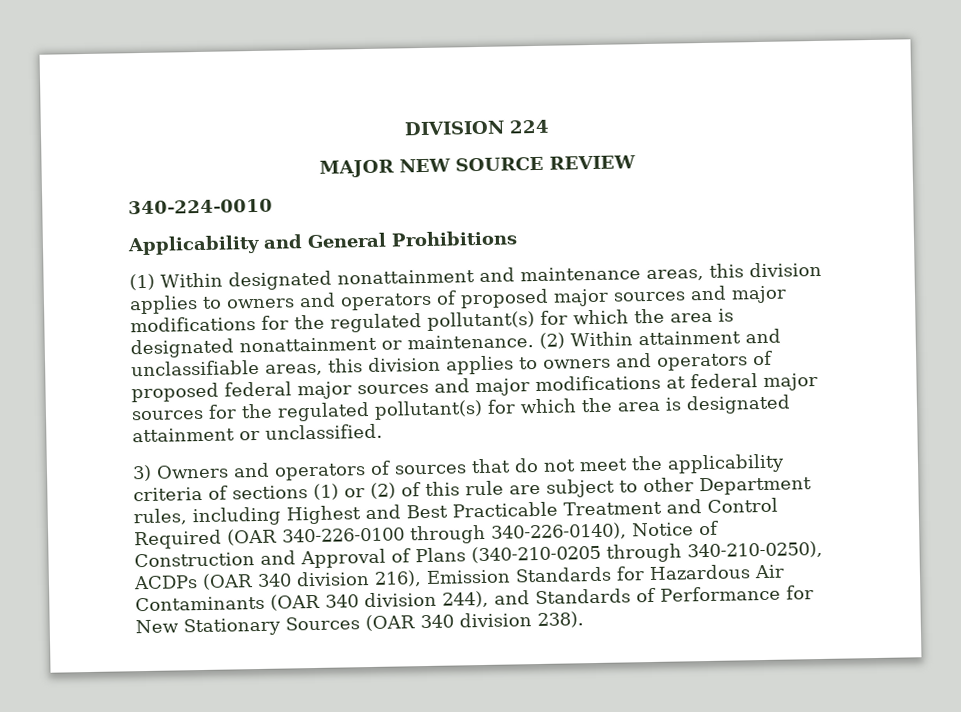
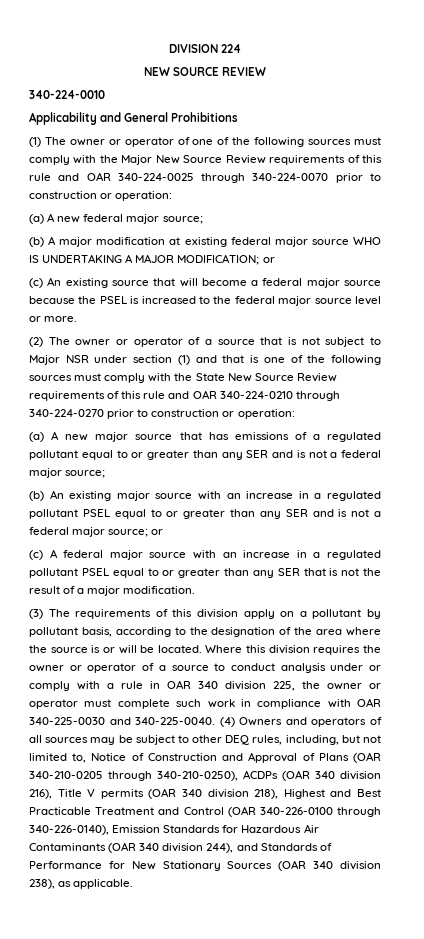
- MAJOR NEW SOURCE REVIEW
+ NEW SOURCE REVIEW
- (1) Within designated nonattainment and maintenance areas, this division applies to owners and operators of proposed major sources and major modifications for the regulated pollutant(s) for which the area is designated nonattainment or maintenance. (2) Within attainment and unclassifiable areas, this division applies to owners and operators of proposed federal major sources and major modifications at federal major sources for the regulated pollutant(s) for which the area is designated attainment or unclassified.
- 3) Owners and operators of sources that do not meet the applicability criteria of sections (1) or (2) of this rule are subject to other Department rules, including Highest and Best Practicable Treatment and Control Required (OAR 340-226-0100 through 340-226-0140), Notice of Construction and Approval of Plans (340-210-0205 through 340-210-0250), ACDPs (OAR 340 division 216), Emission Standards for Hazardous Air Contaminants (OAR 340 division 244), and Standards of Performance for New Stationary Sources (OAR 340 division 238).
+ (1) The owner or operator of one of the following sources must comply with the Major New Source Review requirements of this rule and OAR 340-224-0025 through 340-224-0070 prior to construction or operation:
+ (a) A new federal major source;
+ (b) A major modification at existing federal major source WHO IS UNDERTAKING A MAJOR MODIFICATION; or
+ (c) An existing source that will become a federal major source because the PSEL is increased to the federal major source level or more.
+ (2) The owner or operator of a source that is not subject to Major NSR under section (1) and that is one of the following sources must comply with the State New Source Review requirements of this rule and OAR 340-224-0210 through 340-224-0270 prior to construction or operation:
+ (a) A new major source that has emissions of a regulated pollutant equal to or greater than any SER and is not a federal major source;
+ (b) An existing major source with an increase in a regulated pollutant PSEL equal to or greater than any SER and is not a federal major source; or
+ (c) A federal major source with an increase in a regulated pollutant PSEL equal to or greater than any SER that is not the result of a major modification.
+ (3) The requirements of this division apply on a pollutant by pollutant basis, according to the designation of the area where the source is or will be located. Where this division requires the owner or operator of a source to conduct analysis under or comply with a rule in OAR 340 division 225, the owner or operator must complete such work in compliance with OAR 340-225-0030 and 340-225-0040. (4) Owners and operators of all sources may be subject to other DEQ rules, including, but not limited to, Notice of Construction and Approval of Plans (OAR 340-210-0205 through 340-210-0250), ACDPs (OAR 340 division 216), Title V permits (OAR 340 division 218), Highest and Best Practicable Treatment and Control (OAR 340-226-0100 through 340-226-0140), Emission Standards for Hazardous Air Contaminants (OAR 340 division 244), and Standards of Performance for New Stationary Sources (OAR 340 division 238), as applicable.

